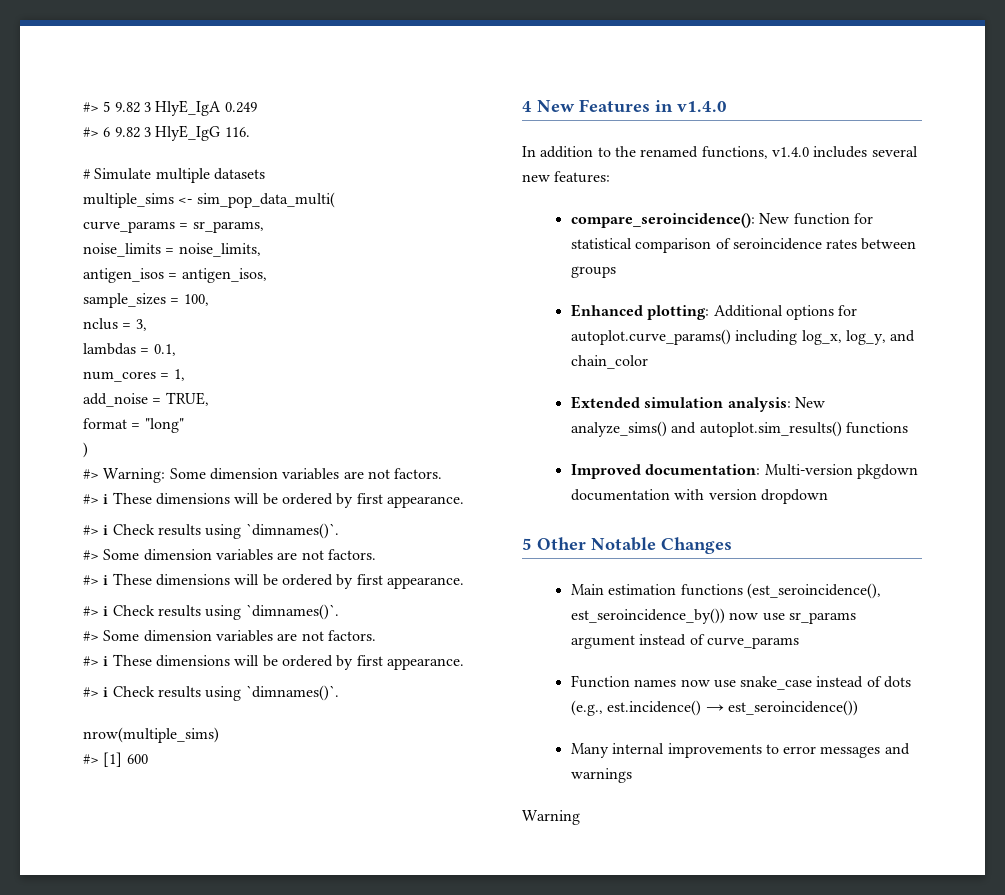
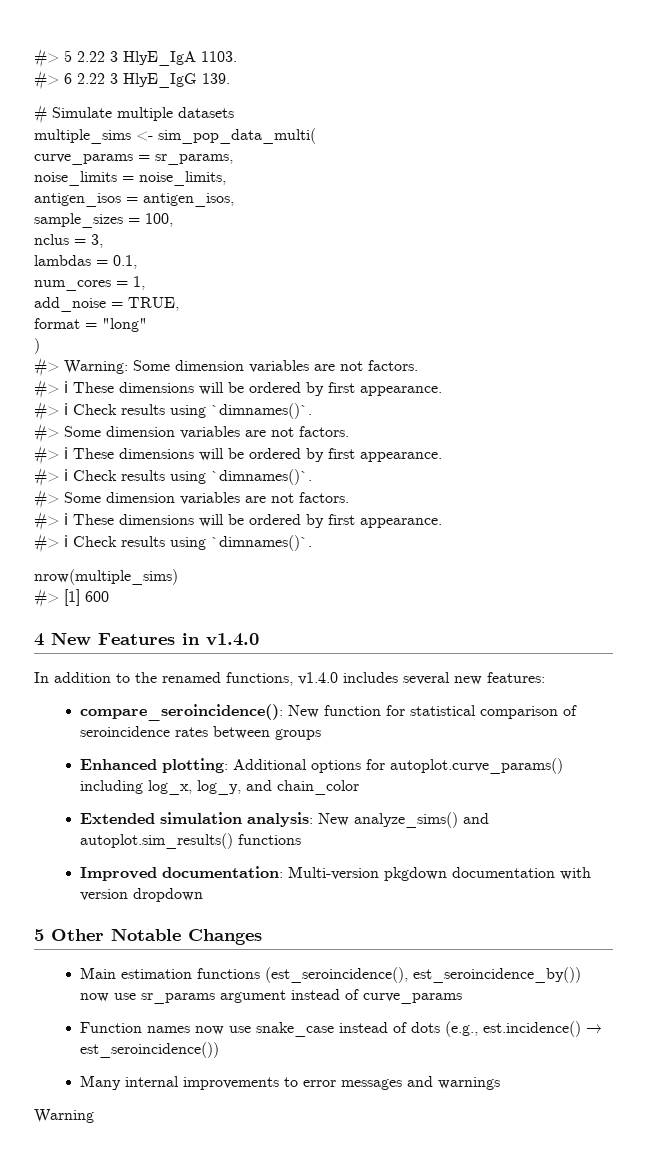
- #> 5 9.82 3 HlyE_IgA 0.249
+ #> 5 2.22 3 HlyE_IgA 1103.
- #> 6 9.82 3 HlyE_IgG 116.
+ #> 6 2.22 3 HlyE_IgG 139.

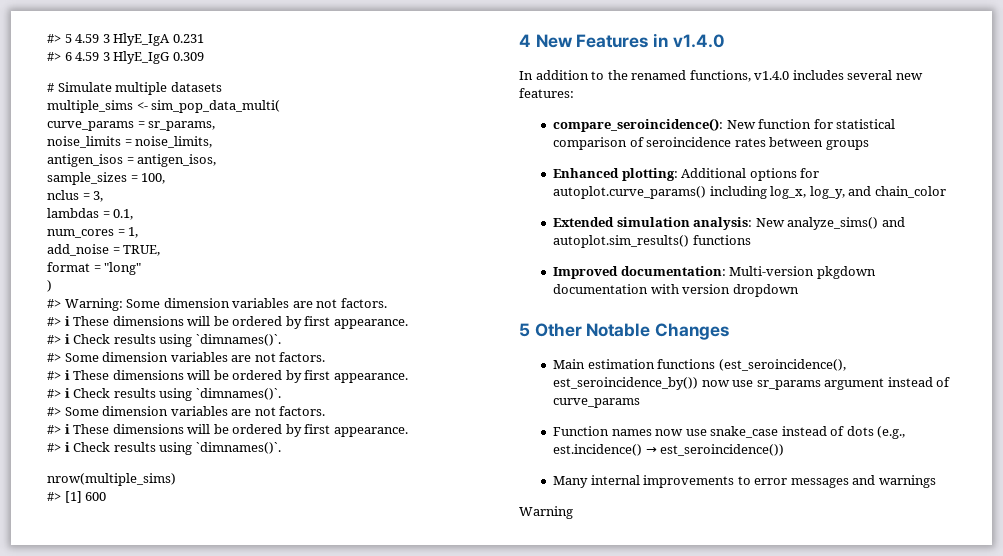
- #> 5 2.22 3 HlyE_IgA 1103.
+ #> 5 4.59 3 HlyE_IgA 0.231
- #> 6 2.22 3 HlyE_IgG 139.
+ #> 6 4.59 3 HlyE_IgG 0.309

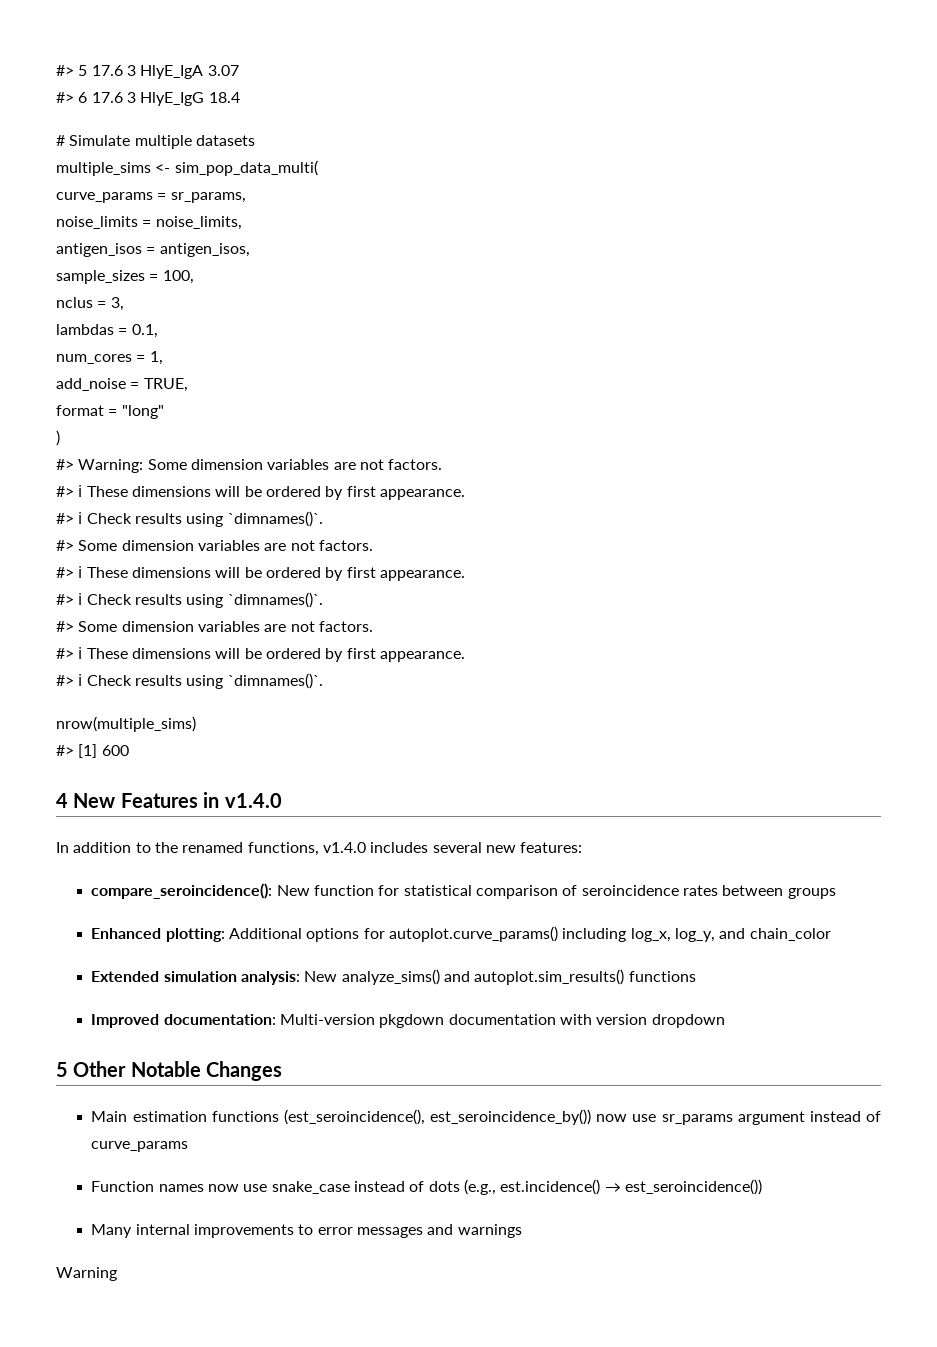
- #> 5 4.59 3 HlyE_IgA 0.231
+ #> 5 17.6 3 HlyE_IgA 3.07
- #> 6 4.59 3 HlyE_IgG 0.309
+ #> 6 17.6 3 HlyE_IgG 18.4

